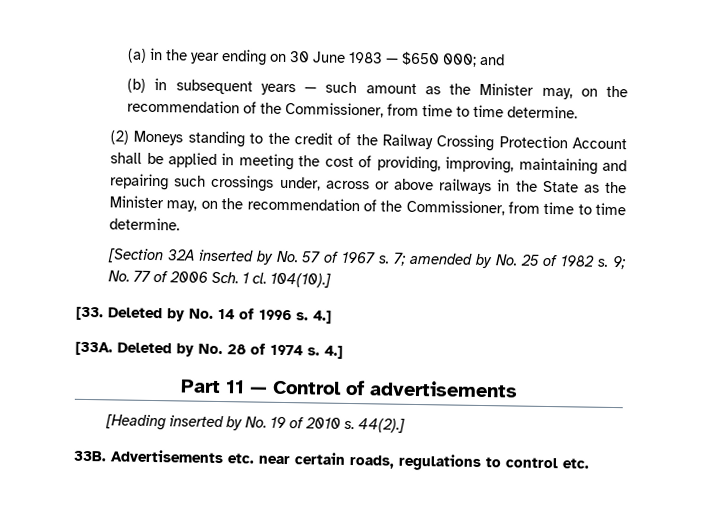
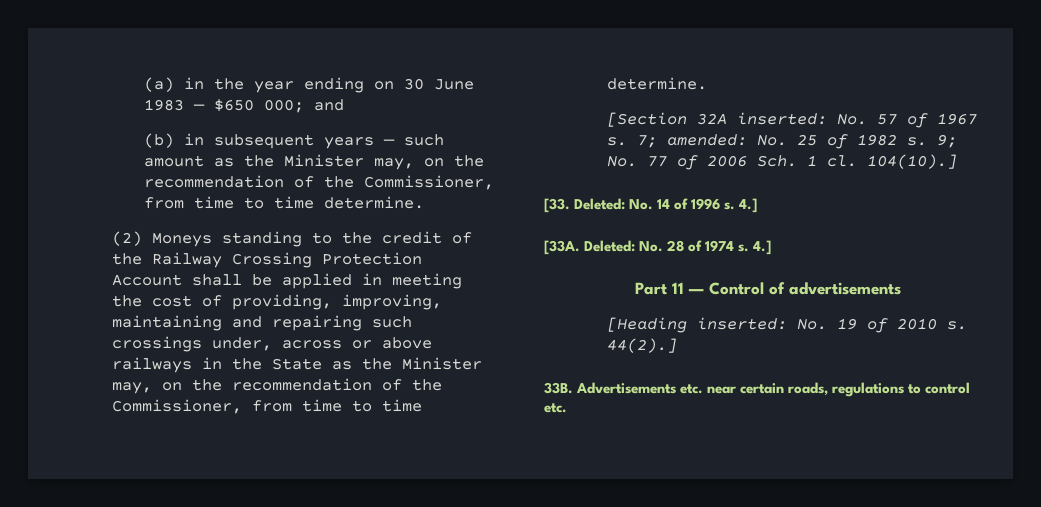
- [Section 32A inserted by No. 57 of 1967 s.
+ [Section 32A inserted: No. 57 of 1967 s.
- 7; amended by No. 25 of 1982 s.
+ 7; amended: No. 25 of 1982 s.
- [33. Deleted by No. 14 of 1996 s.
+ [33. Deleted: No. 14 of 1996 s.
- Deleted by No. 28 of 1974 s.
+ Deleted: No. 28 of 1974 s.
- [Heading inserted by No. 19 of 2010 s.
+ [Heading inserted: No. 19 of 2010 s.

